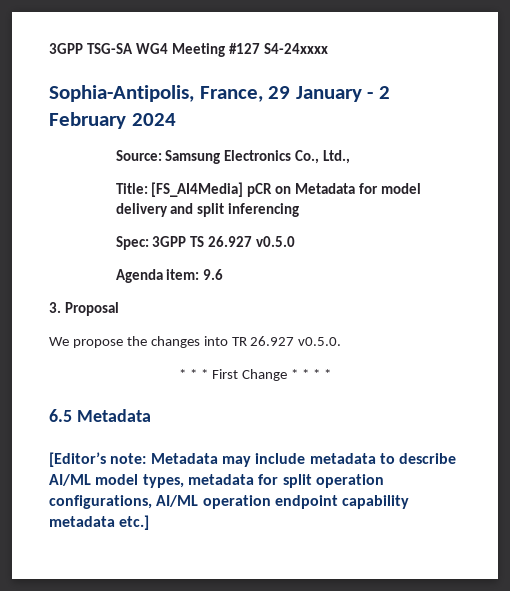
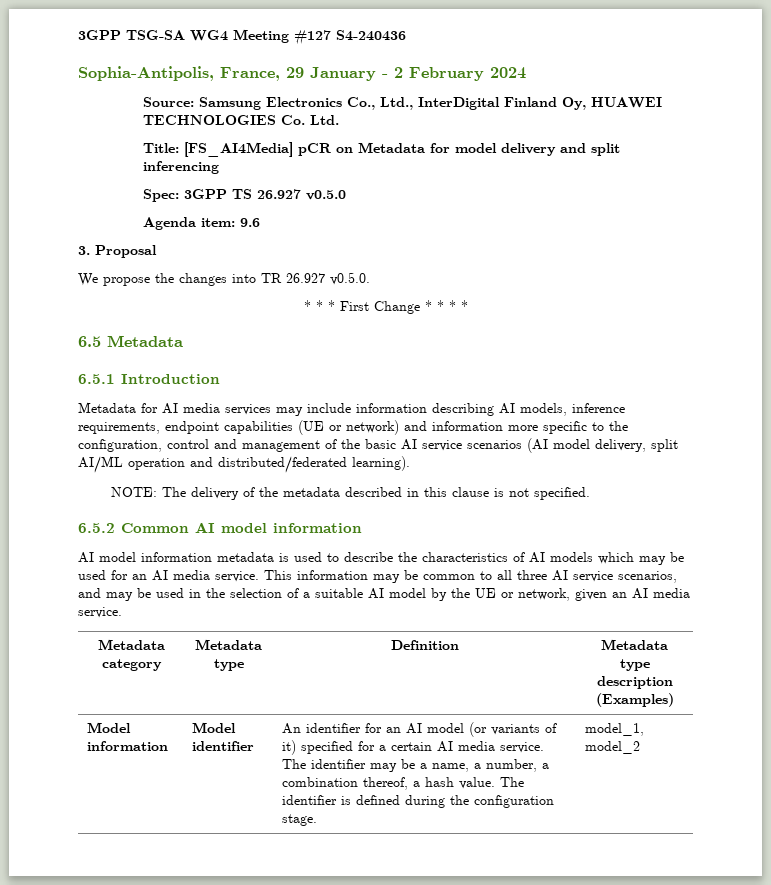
- 3GPP TSG-SA WG4 Meeting #127 S4-24xxxx
+ 3GPP TSG-SA WG4 Meeting #127 S4-240436
- Source: Samsung Electronics Co., Ltd.,
+ Source: Samsung Electronics Co., Ltd., InterDigital Finland Oy, HUAWEI TECHNOLOGIES Co. Ltd.
- [Editor’s note: Metadata may include metadata to describe AI/ML model types, metadata for split operation configurations, AI/ML operation endpoint capability metadata etc.]
+ 6.5.1 Introduction
+ Metadata for AI media services may include information describing AI models, inference requirements, endpoint capabilities (UE or network) and information more specific to the configuration, control and management of the basic AI service scenarios (AI model delivery, split AI/ML operation and distributed/federated learning).
+ NOTE: The delivery of the metadata described in this clause is not specified.
+ 6.5.2 Common AI model information
+ AI model information metadata is used to describe the characteristics of AI models which may be used for an AI media service. This information may be common to all three AI service scenarios, and may be used in the selection of a suitable AI model by the UE or network, given an AI media service.
+ Metadata category | Metadata type | Definition | Metadata type description (Examples)
+ Model information | Model identifier | An identifier for an AI model (or variants of it) specified for a certain AI media service. The identifier may be a name, a number, a combination thereof, a hash value. The identifier is defined during the configuration stage. | model_1, model_2

